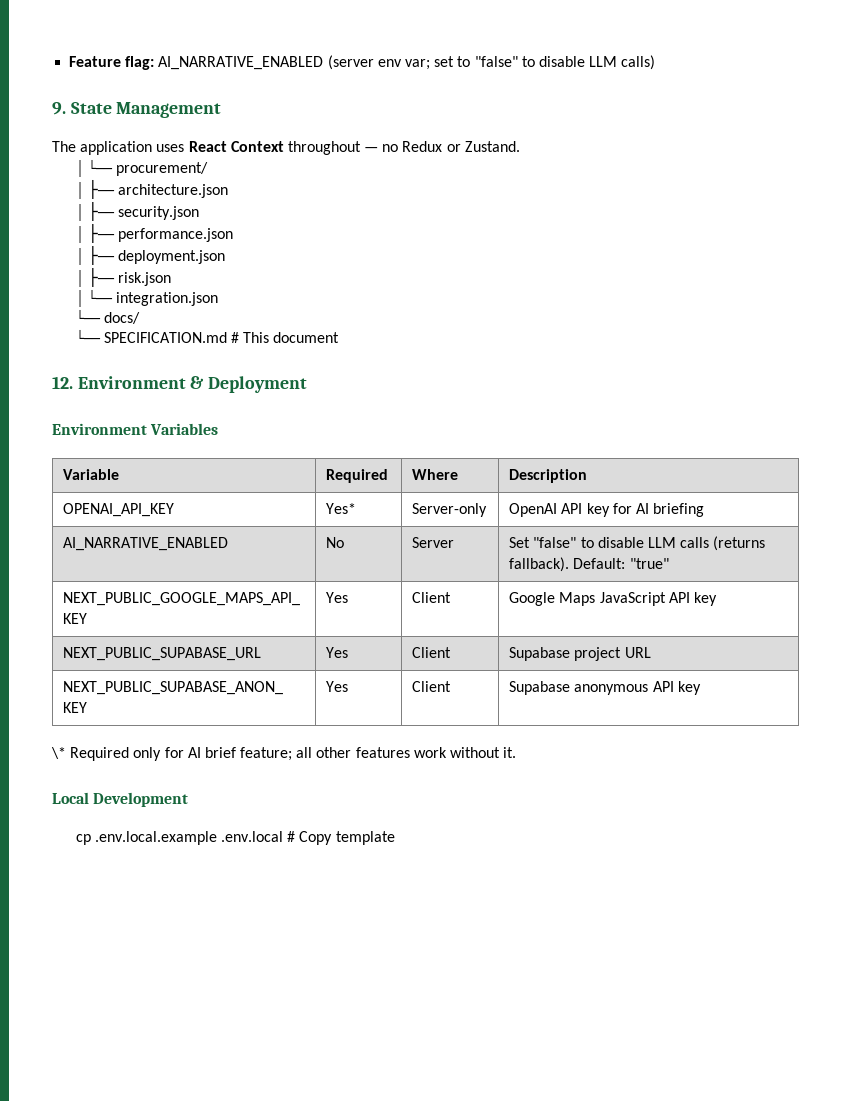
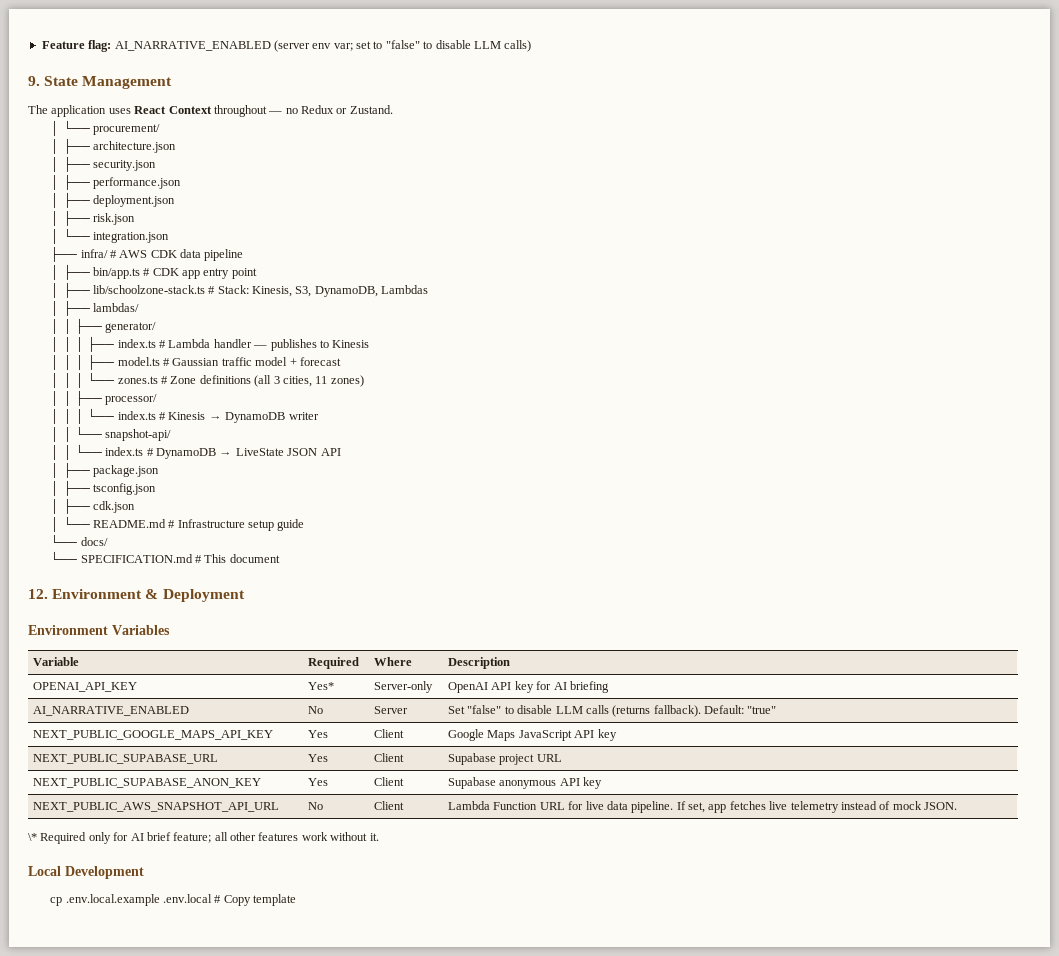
+ ├── infra/ # AWS CDK data pipeline
+ │ ├── bin/app.ts # CDK app entry point
+ │ ├── lib/schoolzone-stack.ts # Stack: Kinesis, S3, DynamoDB, Lambdas
+ │ ├── lambdas/
+ │ │ ├── generator/
+ │ │ │ ├── index.ts # Lambda handler — publishes to Kinesis
+ │ │ │ ├── model.ts # Gaussian traffic model + forecast
+ │ │ │ └── zones.ts # Zone definitions (all 3 cities, 11 zones)
+ │ │ ├── processor/
+ │ │ │ └── index.ts # Kinesis → DynamoDB writer
+ │ │ └── snapshot-api/
+ │ │ └── index.ts # DynamoDB → LiveState JSON API
+ │ ├── package.json
+ │ ├── tsconfig.json
+ │ ├── cdk.json
+ │ └── README.md # Infrastructure setup guide
+ NEXT_PUBLIC_AWS_SNAPSHOT_API_URL | No | Client | Lambda Function URL for live data pipeline. If set, app fetches live telemetry instead of mock JSON.

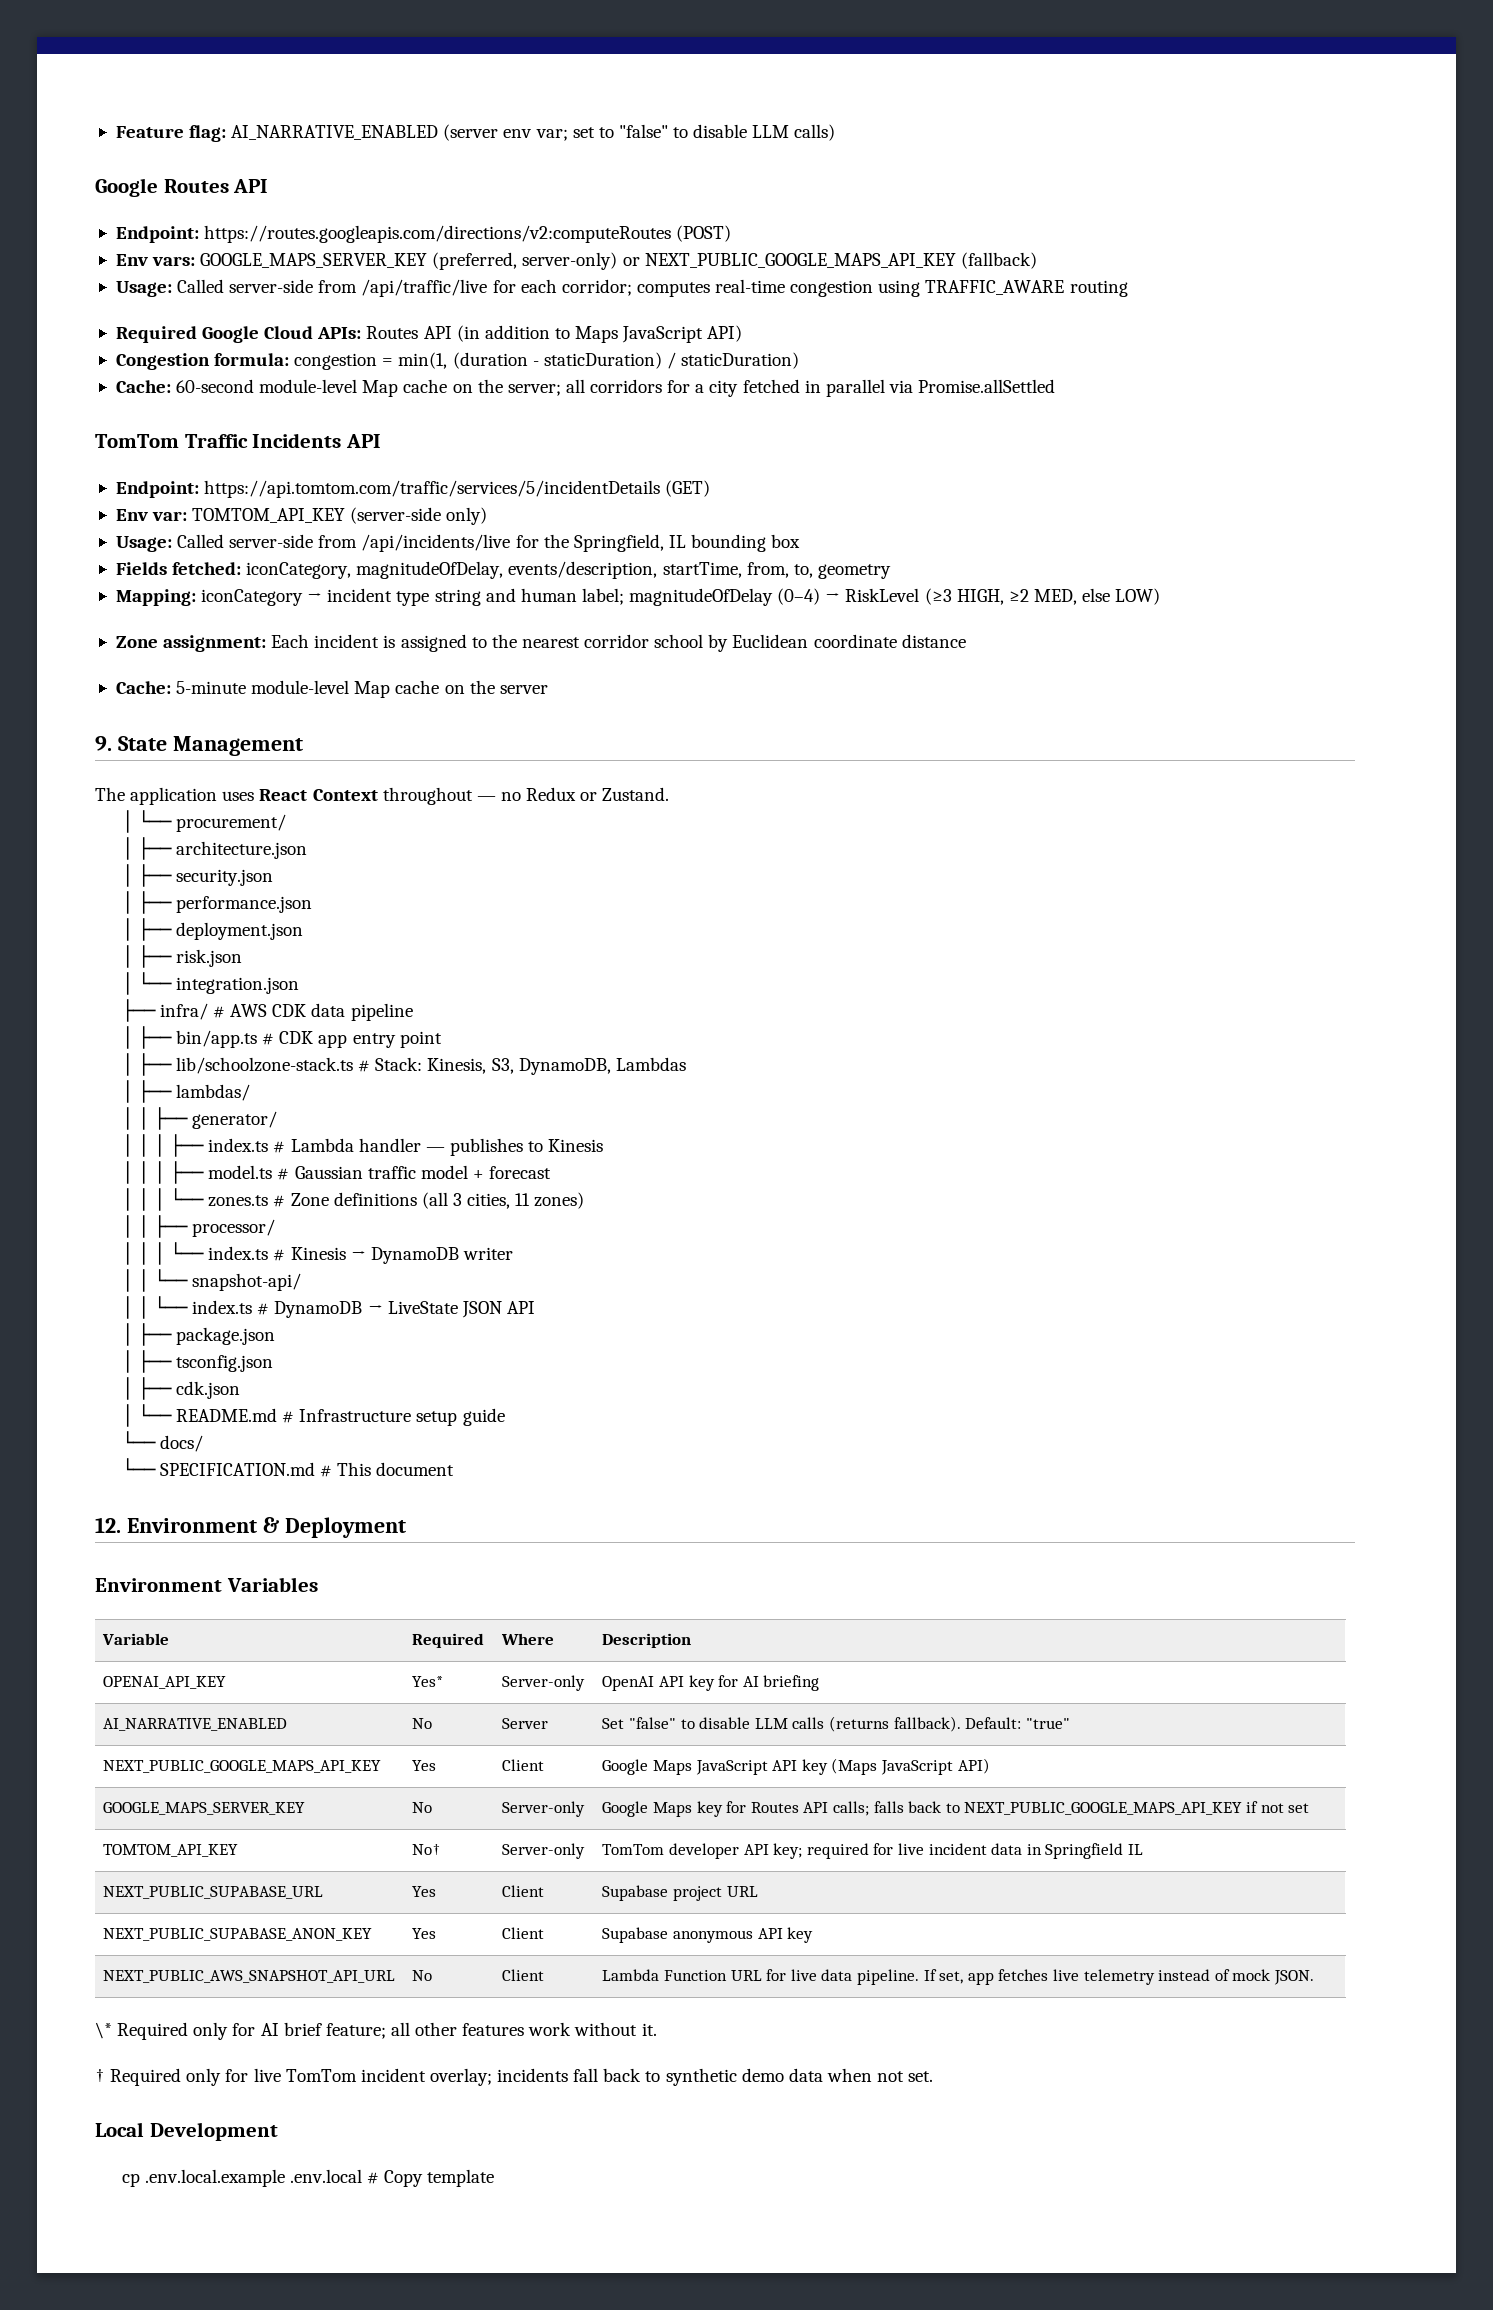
+ Google Routes API
+ Endpoint: https://routes.googleapis.com/directions/v2:computeRoutes (POST)
+ Env vars: GOOGLE_MAPS_SERVER_KEY (preferred, server-only) or NEXT_PUBLIC_GOOGLE_MAPS_API_KEY (fallback)
+ Usage: Called server-side from /api/traffic/live for each corridor; computes real-time congestion using TRAFFIC_AWARE routing
+ Required Google Cloud APIs: Routes API (in addition to Maps JavaScript API)
+ Congestion formula: congestion = min(1, (duration - staticDuration) / staticDuration)
+ Cache: 60-second module-level Map cache on the server; all corridors for a city fetched in parallel via Promise.allSettled
+ TomTom Traffic Incidents API
+ Endpoint: https://api.tomtom.com/traffic/services/5/incidentDetails (GET)
+ Env var: TOMTOM_API_KEY (server-side only)
+ Usage: Called server-side from /api/incidents/live for the Springfield, IL bounding box
+ Fields fetched: iconCategory, magnitudeOfDelay, events/description, startTime, from, to, geometry
+ Mapping: iconCategory → incident type string and human label; magnitudeOfDelay (0–4) → RiskLevel (≥3 HIGH, ≥2 MED, else LOW)
+ Zone assignment: Each incident is assigned to the nearest corridor school by Euclidean coordinate distance
+ Cache: 5-minute module-level Map cache on the server
- NEXT_PUBLIC_GOOGLE_MAPS_API_KEY | Yes | Client | Google Maps JavaScript API key
+ NEXT_PUBLIC_GOOGLE_MAPS_API_KEY | Yes | Client | Google Maps JavaScript API key (Maps JavaScript API)
+ GOOGLE_MAPS_SERVER_KEY | No | Server-only | Google Maps key for Routes API calls; falls back to NEXT_PUBLIC_GOOGLE_MAPS_API_KEY if not set
+ TOMTOM_API_KEY | No† | Server-only | TomTom developer API key; required for live incident data in Springfield IL
+ † Required only for live TomTom incident overlay; incidents fall back to synthetic demo data when not set.

